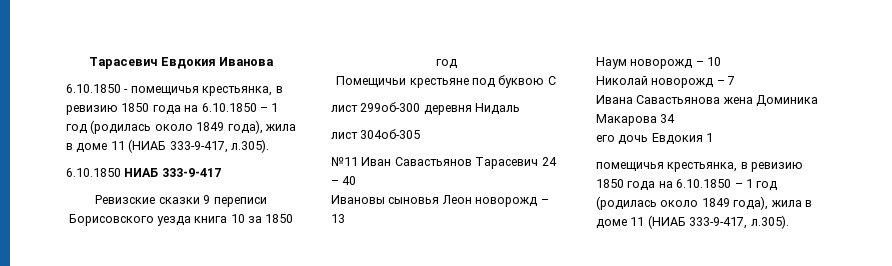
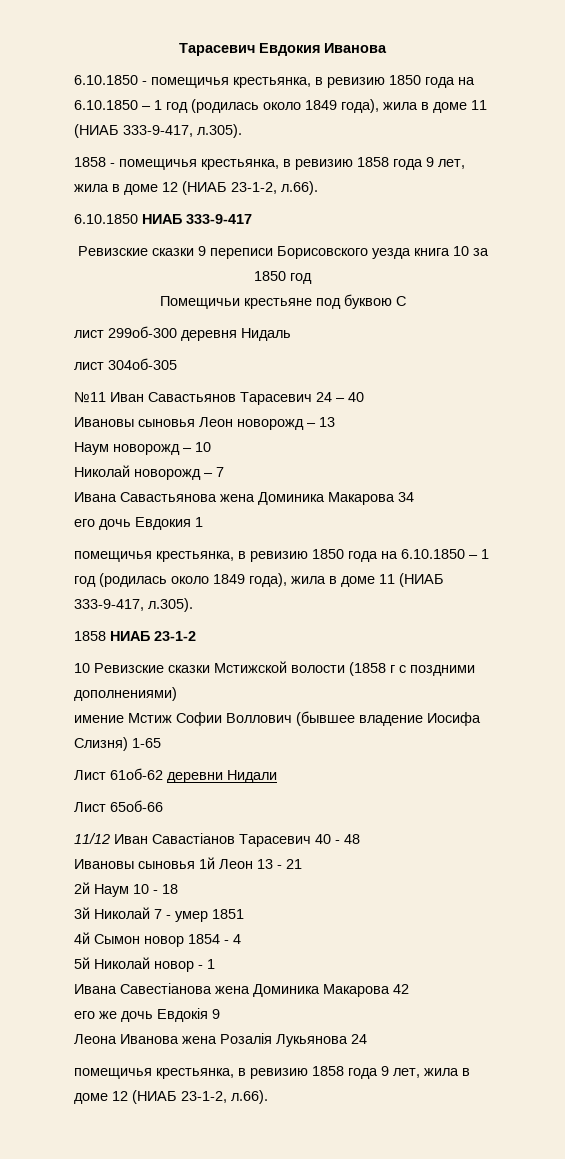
+ 1858 - помещичья крестьянка, в ревизию 1858 года 9 лет, жила в доме 12 (НИАБ 23-1-2, л.66).
+ 1858 НИАБ 23-1-2
+ 10 Ревизские сказки Мстижской волости (1858 г с поздними дополнениями)
+ имение Мстиж Софии Воллович (бывшее владение Иосифа Слизня) 1-65
+ Лист 61об-62 деревни Нидали
+ Лист 65об-66
+ 11/12 Иван Савастiанов Тарасевич 40 - 48
+ Ивановы сыновья 1й Леон 13 - 21
+ 2й Наум 10 - 18
+ 3й Николай 7 - умер 1851
+ 4й Сымон новор 1854 - 4
+ 5й Николай новор - 1
+ Ивана Савестiанова жена Доминика Макарова 42
+ его же дочь Евдокiя 9
+ Леона Иванова жена Розалiя Лукьянова 24
+ помещичья крестьянка, в ревизию 1858 года 9 лет, жила в доме 12 (НИАБ 23-1-2, л.66).

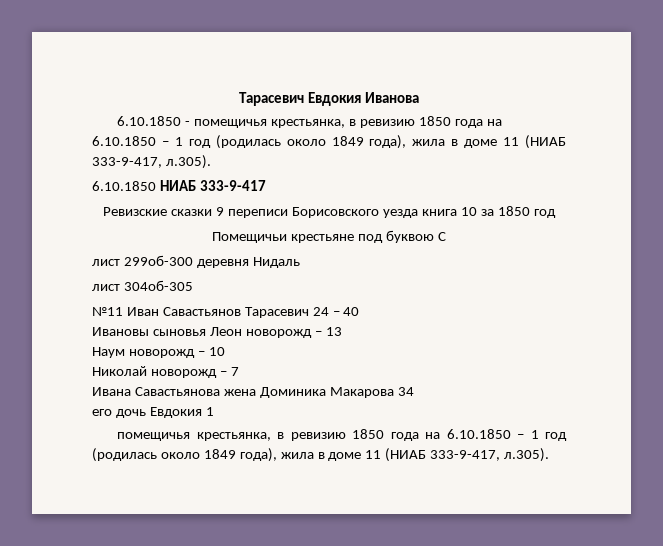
- 1858 - помещичья крестьянка, в ревизию 1858 года 9 лет, жила в доме 12 (НИАБ 23-1-2, л.66).
- 1858 НИАБ 23-1-2
- 10 Ревизские сказки Мстижской волости (1858 г с поздними дополнениями)
- имение Мстиж Софии Воллович (бывшее владение Иосифа Слизня) 1-65
- Лист 61об-62 деревни Нидали
- Лист 65об-66
- 11/12 Иван Савастiанов Тарасевич 40 - 48
- Ивановы сыновья 1й Леон 13 - 21
- 2й Наум 10 - 18
- 3й Николай 7 - умер 1851
- 4й Сымон новор 1854 - 4
- 5й Николай новор - 1
- Ивана Савестiанова жена Доминика Макарова 42
- его же дочь Евдокiя 9
- Леона Иванова жена Розалiя Лукьянова 24
- помещичья крестьянка, в ревизию 1858 года 9 лет, жила в доме 12 (НИАБ 23-1-2, л.66).

